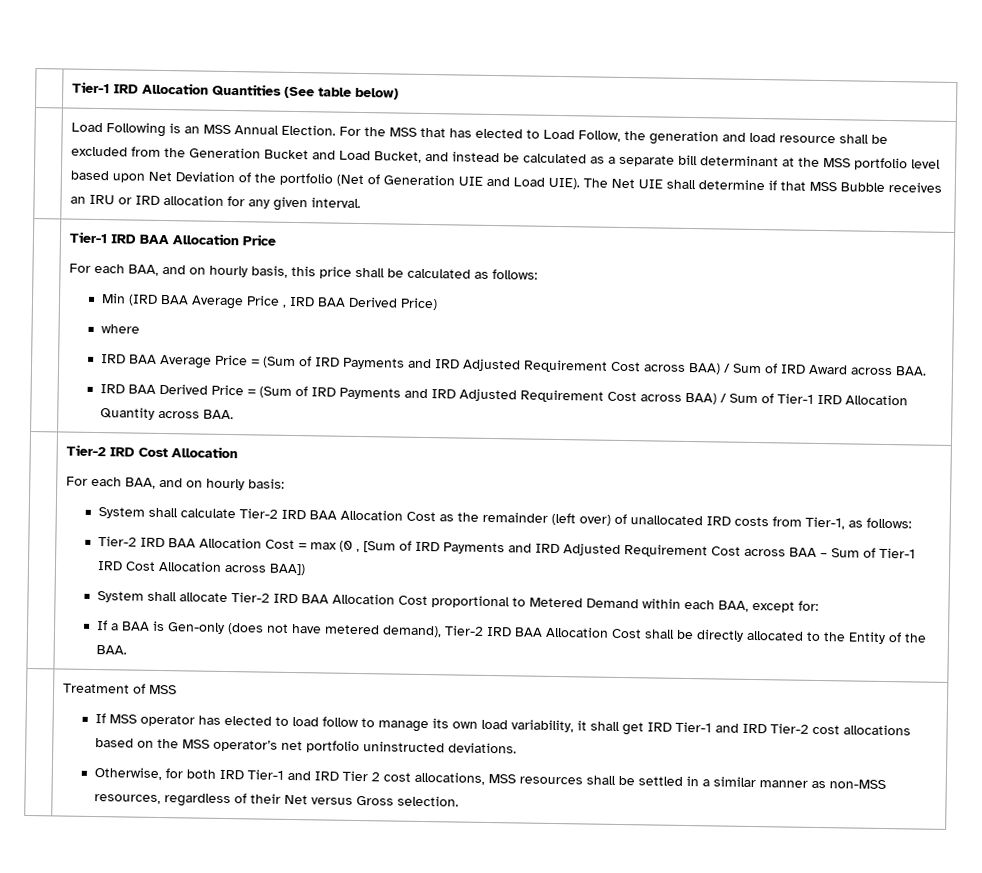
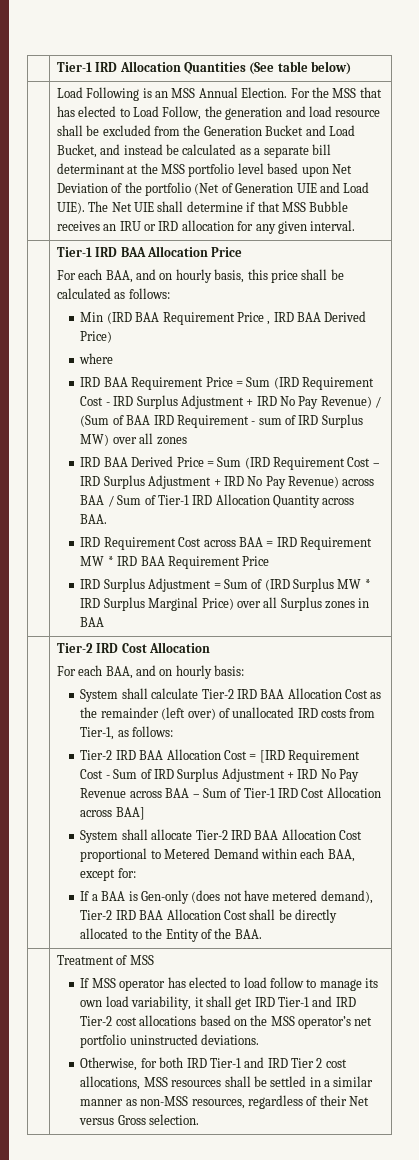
- Min (IRD BAA Average Price , IRD BAA Derived Price)
+ Min (IRD BAA Requirement Price , IRD BAA Derived Price)
- IRD BAA Average Price = (Sum of IRD Payments and IRD Adjusted Requirement Cost across BAA) / Sum of IRD Award across BAA.
+ IRD BAA Requirement Price = Sum (IRD Requirement Cost - IRD Surplus Adjustment + IRD No Pay Revenue) / (Sum of BAA IRD Requirement - sum of IRD Surplus MW) over all zones
- IRD BAA Derived Price = (Sum of IRD Payments and IRD Adjusted Requirement Cost across BAA) / Sum of Tier-1 IRD Allocation Quantity across BAA.
+ IRD BAA Derived Price = Sum (IRD Requirement Cost – IRD Surplus Adjustment + IRD No Pay Revenue) across BAA / Sum of Tier-1 IRD Allocation Quantity across BAA.
+ IRD Requirement Cost across BAA = IRD Requirement MW * IRD BAA Requirement Price
+ IRD Surplus Adjustment = Sum of (IRD Surplus MW * IRD Surplus Marginal Price) over all Surplus zones in BAA
- Tier-2 IRD BAA Allocation Cost = max (0 , [Sum of IRD Payments and IRD Adjusted Requirement Cost across BAA – Sum of Tier-1 IRD Cost Allocation across BAA])
+ Tier-2 IRD BAA Allocation Cost = [IRD Requirement Cost - Sum of IRD Surplus Adjustment + IRD No Pay Revenue across BAA – Sum of Tier-1 IRD Cost Allocation across BAA]

